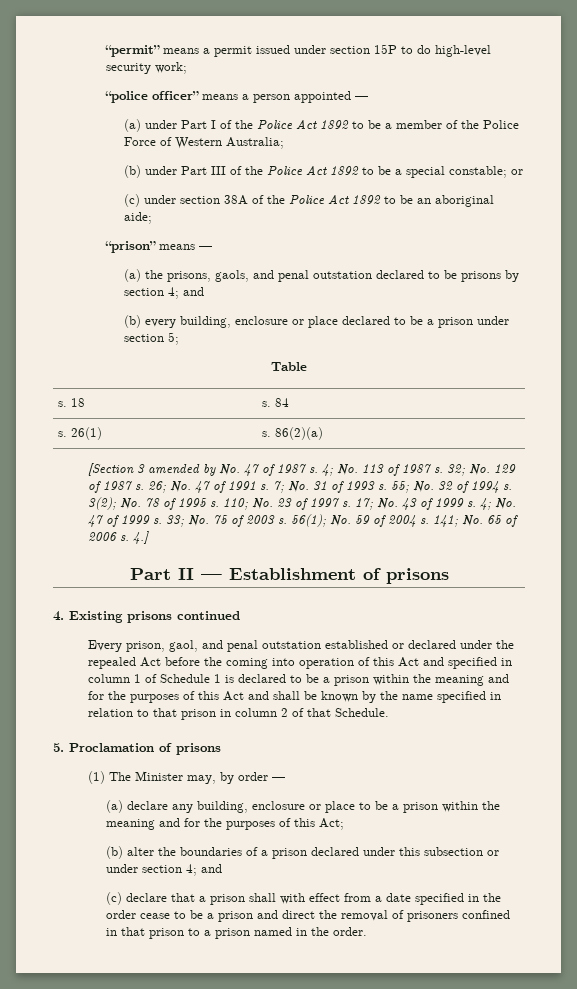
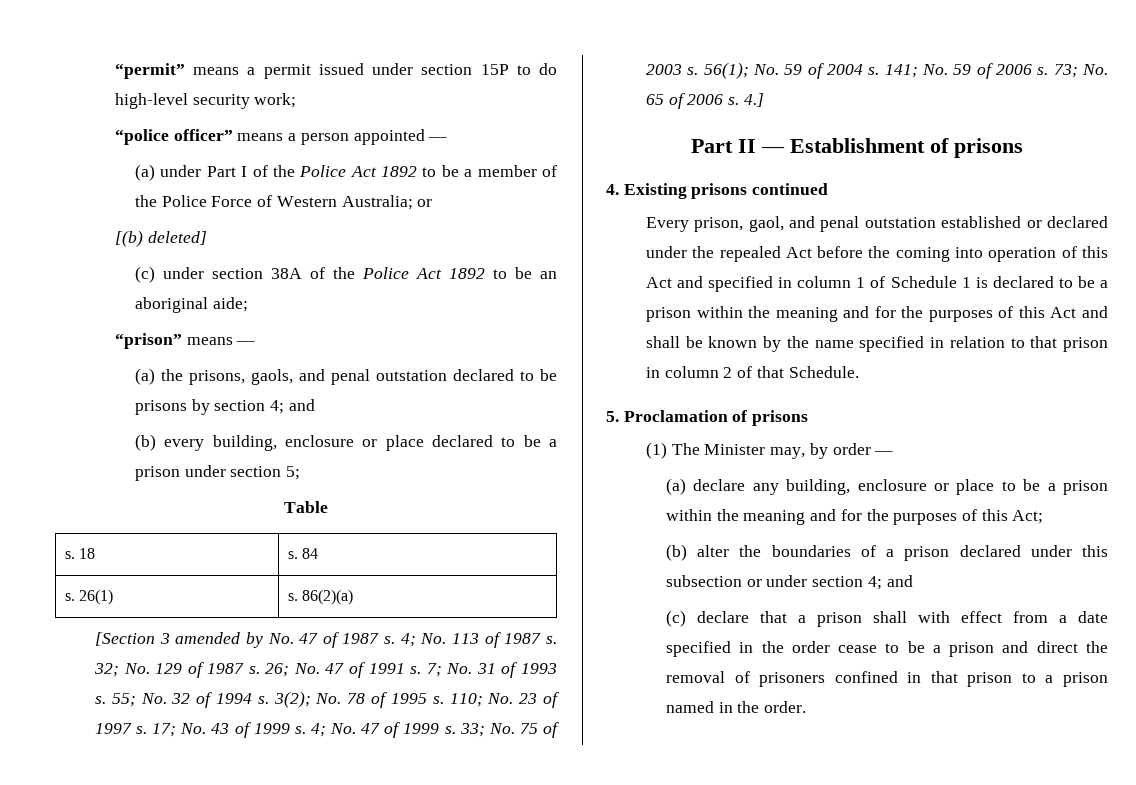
- (a) under Part I of the Police Act 1892 to be a member of the Police Force of Western Australia;
- (b) under Part III of the Police Act 1892 to be a special constable; or
+ (a) under Part I of the Police Act 1892 to be a member of the Police Force of Western Australia; or
+ [(b) deleted]
- 141; No. 65 of 2006 s.
+ 141; No. 59 of 2006 s. 73; No. 65 of 2006 s.

